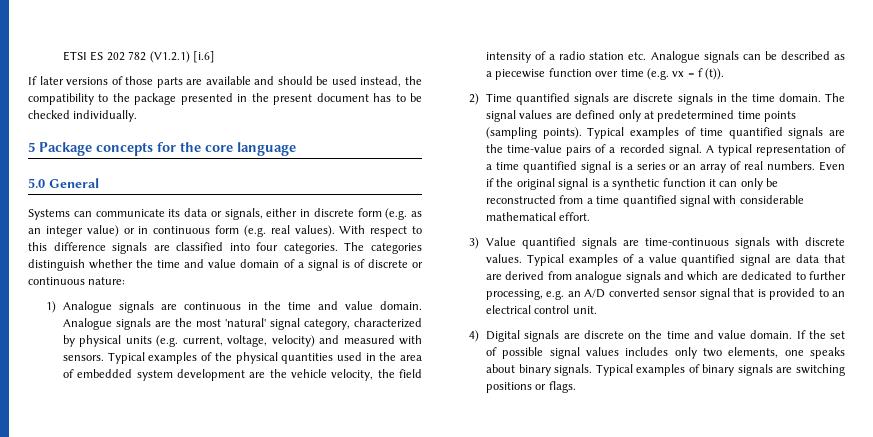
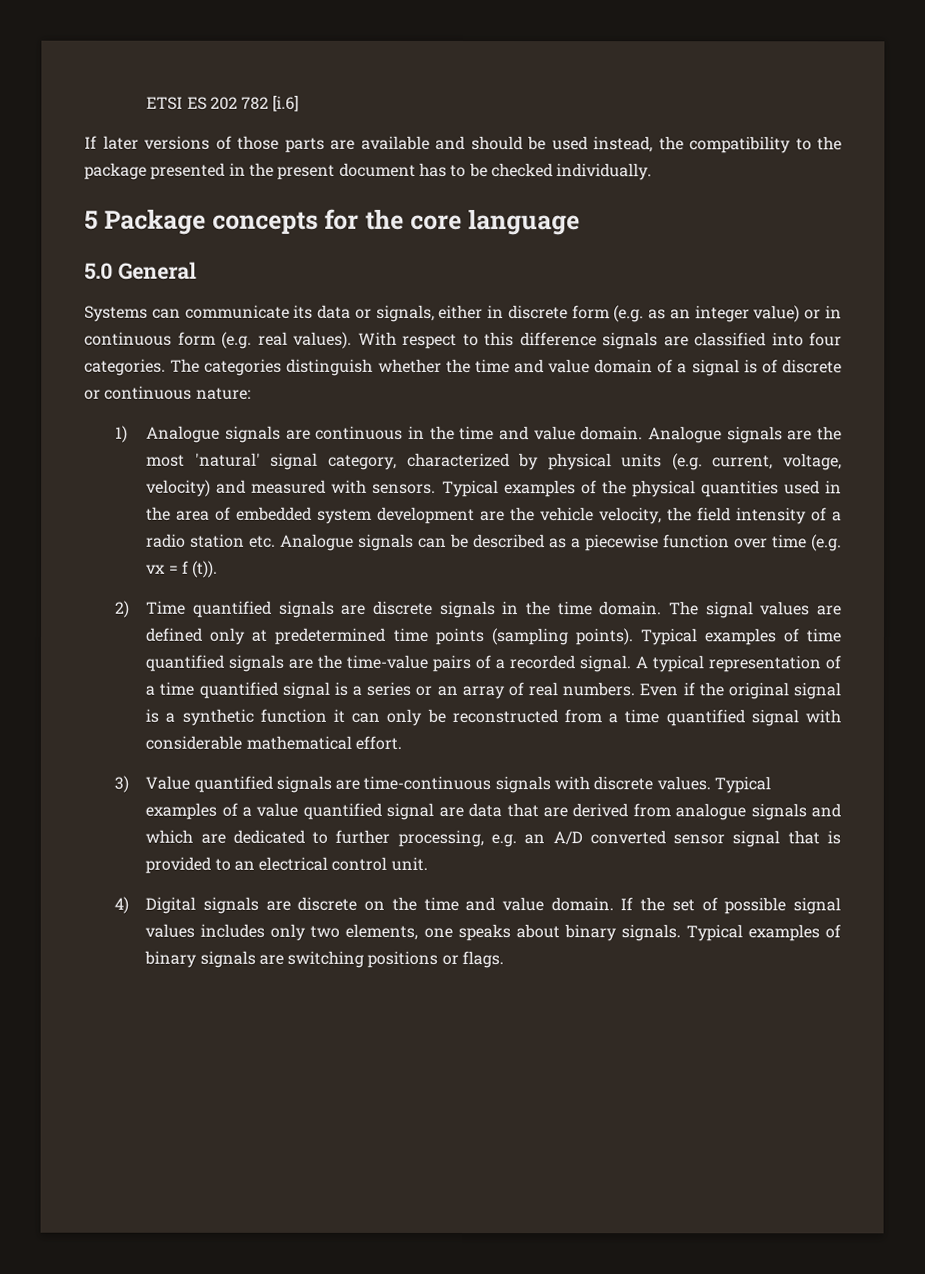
- ETSI ES 202 782 (V1.2.1) [i.6]
+ ETSI ES 202 782 [i.6]

